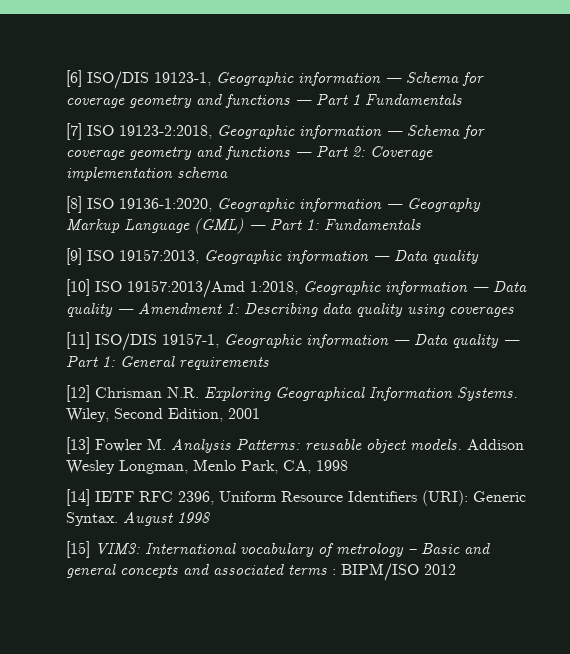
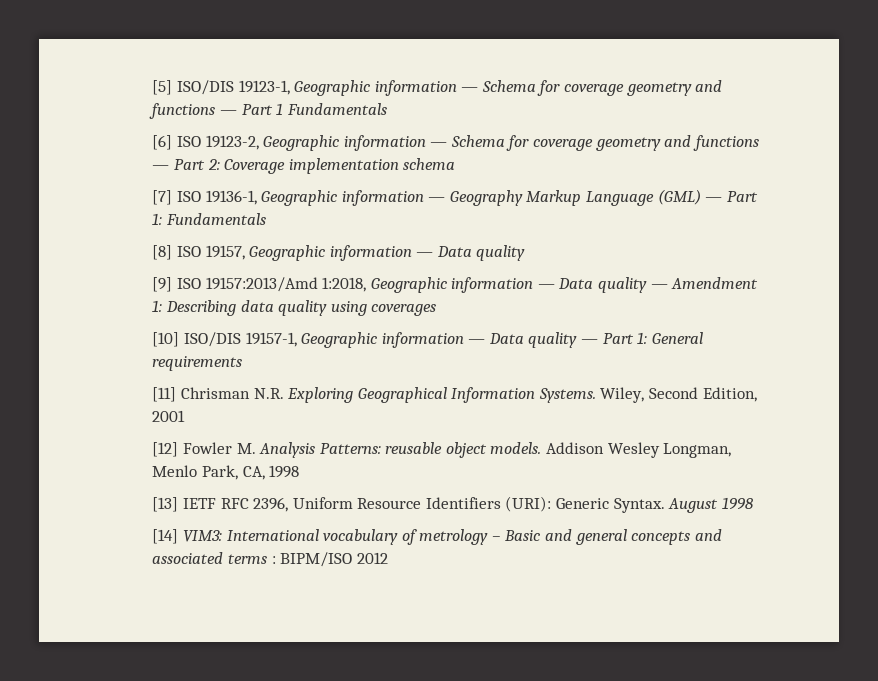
- [6] ISO/DIS 19123-1, Geographic information — Schema for coverage geometry and functions — Part 1 Fundamentals
+ [5] ISO/DIS 19123-1, Geographic information — Schema for coverage geometry and functions — Part 1 Fundamentals
- [7] ISO 19123-2:2018, Geographic information — Schema for coverage geometry and functions — Part 2: Coverage implementation schema
+ [6] ISO 19123-2, Geographic information — Schema for coverage geometry and functions — Part 2: Coverage implementation schema
- [8] ISO 19136-1:2020, Geographic information — Geography Markup Language (GML) — Part 1: Fundamentals
+ [7] ISO 19136-1, Geographic information — Geography Markup Language (GML) — Part 1: Fundamentals
- [9] ISO 19157:2013, Geographic information — Data quality
+ [8] ISO 19157, Geographic information — Data quality
- [10] ISO 19157:2013/Amd 1:2018, Geographic information — Data quality — Amendment 1: Describing data quality using coverages
+ [9] ISO 19157:2013/Amd 1:2018, Geographic information — Data quality — Amendment 1: Describing data quality using coverages
- [11] ISO/DIS 19157-1, Geographic information — Data quality — Part 1: General requirements
+ [10] ISO/DIS 19157-1, Geographic information — Data quality — Part 1: General requirements
- [12] Chrisman N.R. Exploring Geographical Information Systems.
+ [11] Chrisman N.R. Exploring Geographical Information Systems.
- [13] Fowler M. Analysis Patterns: reusable object models.
+ [12] Fowler M. Analysis Patterns: reusable object models.
- [14] IETF RFC 2396, Uniform Resource Identifiers (URI): Generic Syntax.
+ [13] IETF RFC 2396, Uniform Resource Identifiers (URI): Generic Syntax.
- [15] VIM3: International vocabulary of metrology – Basic and general concepts and associated terms : BIPM/ISO 2012
+ [14] VIM3: International vocabulary of metrology – Basic and general concepts and associated terms : BIPM/ISO 2012

